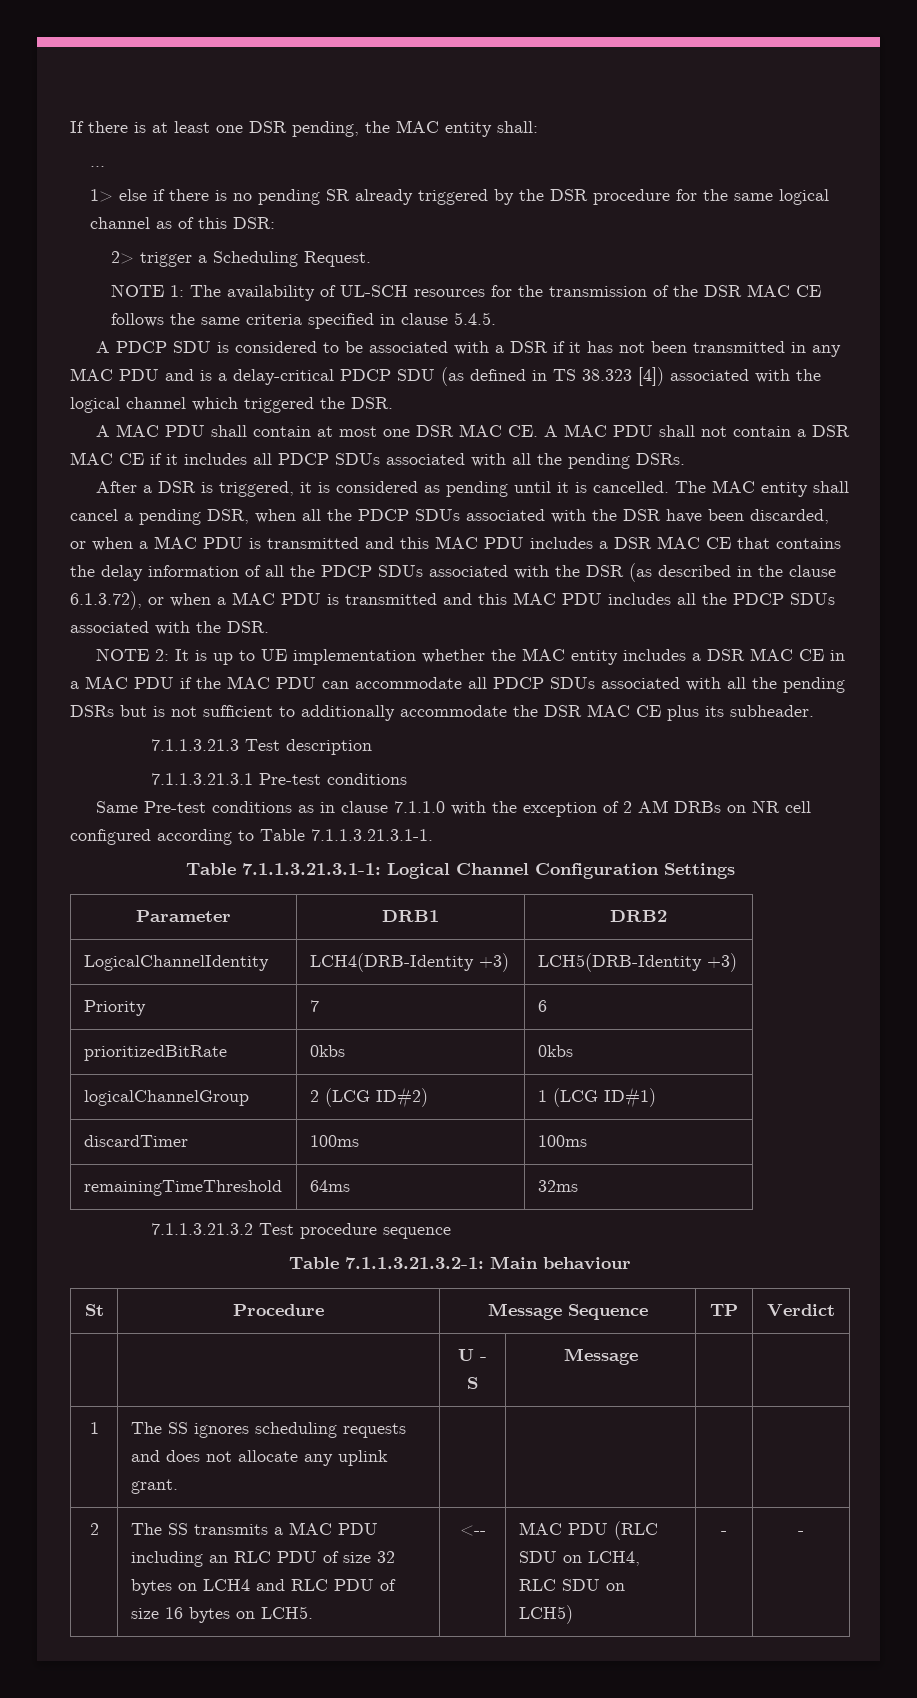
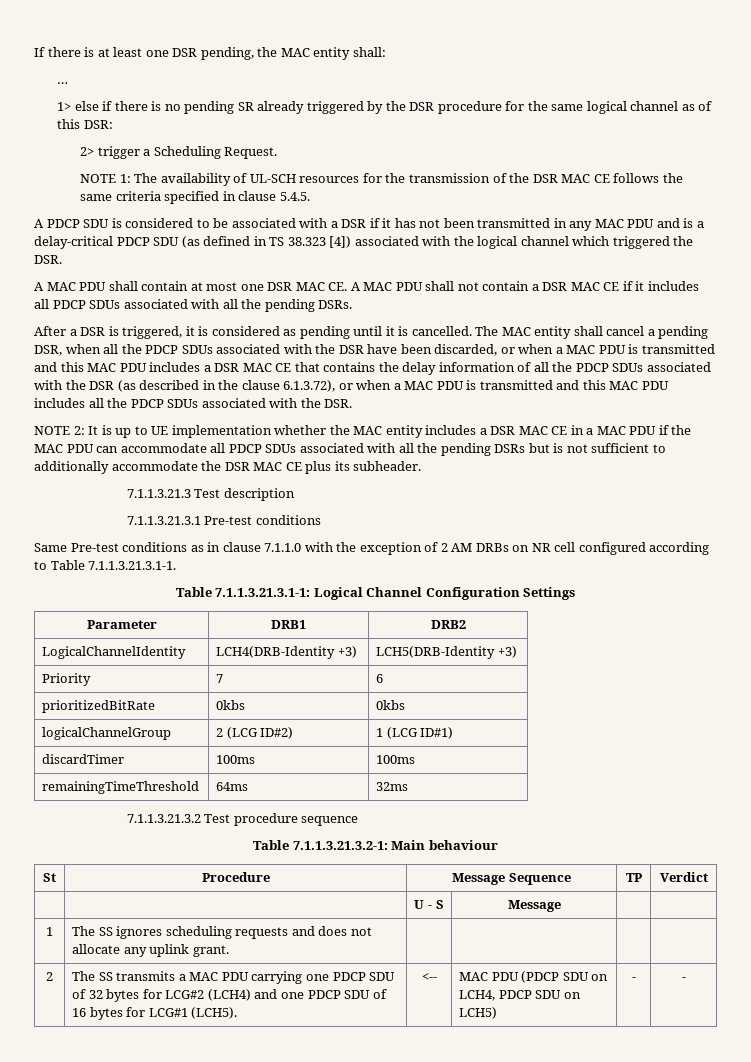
- 2 | The SS transmits a MAC PDU including an RLC PDU of size 32 bytes on LCH4 and RLC PDU of size 16 bytes on LCH5. | <-- | MAC PDU (RLC SDU on LCH4, RLC SDU on LCH5) | - | -
+ 2 | The SS transmits a MAC PDU carrying one PDCP SDU of 32 bytes for LCG#2 (LCH4) and one PDCP SDU of 16 bytes for LCG#1 (LCH5). | <-- | MAC PDU (PDCP SDU on LCH4, PDCP SDU on LCH5) | - | -

